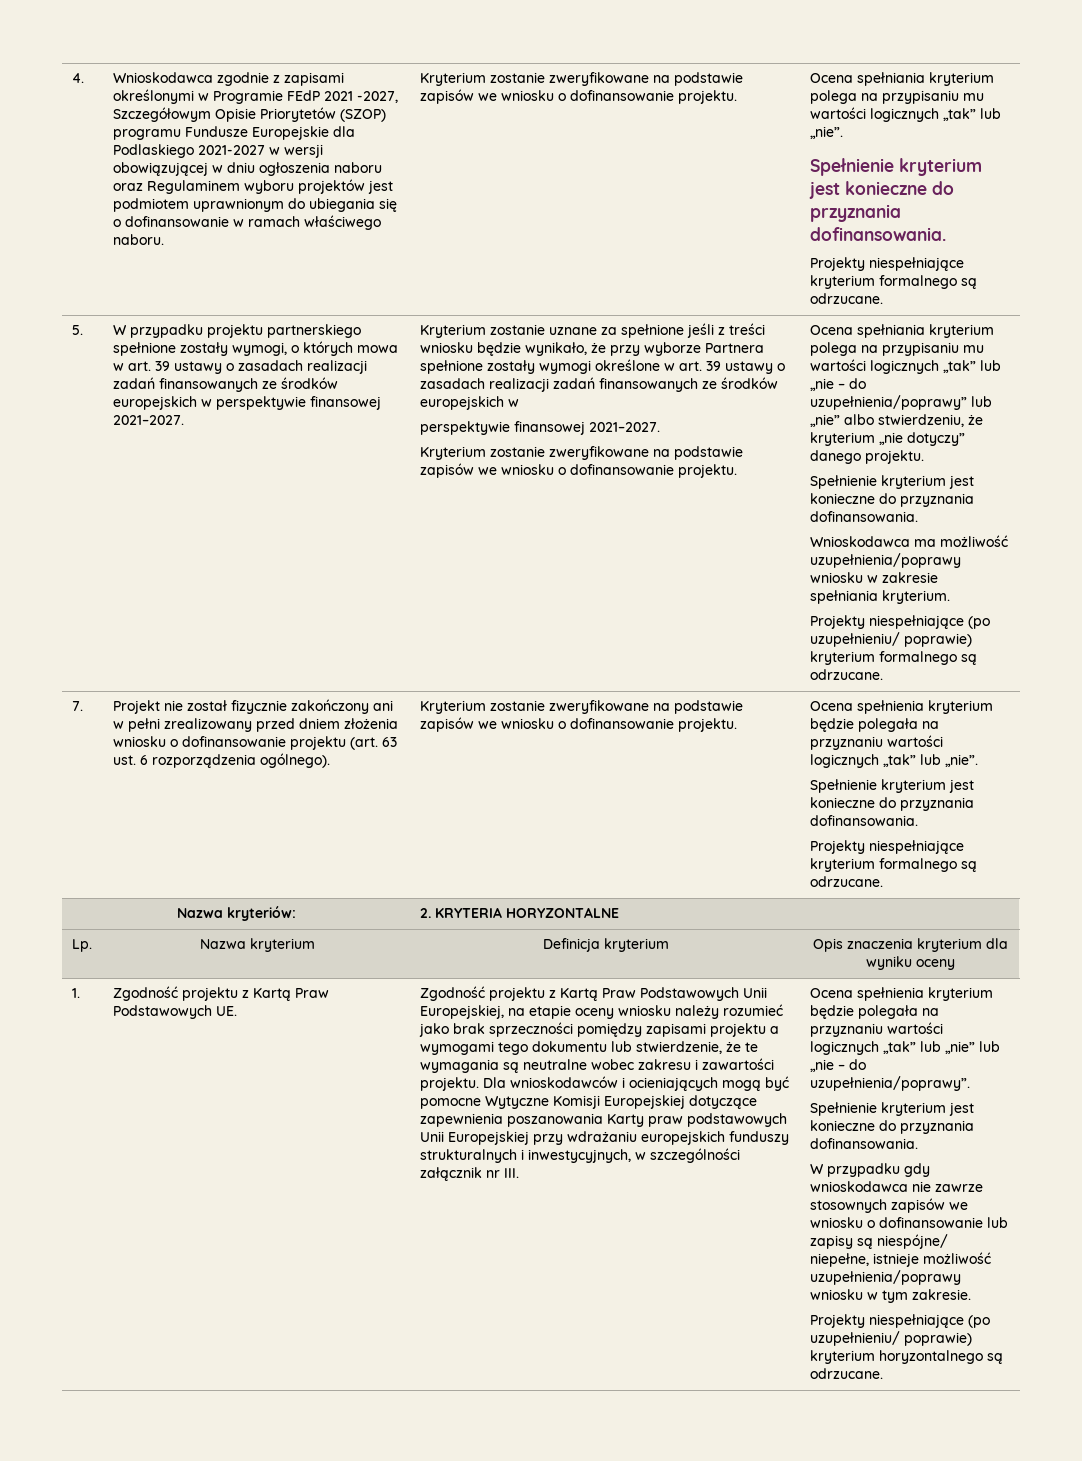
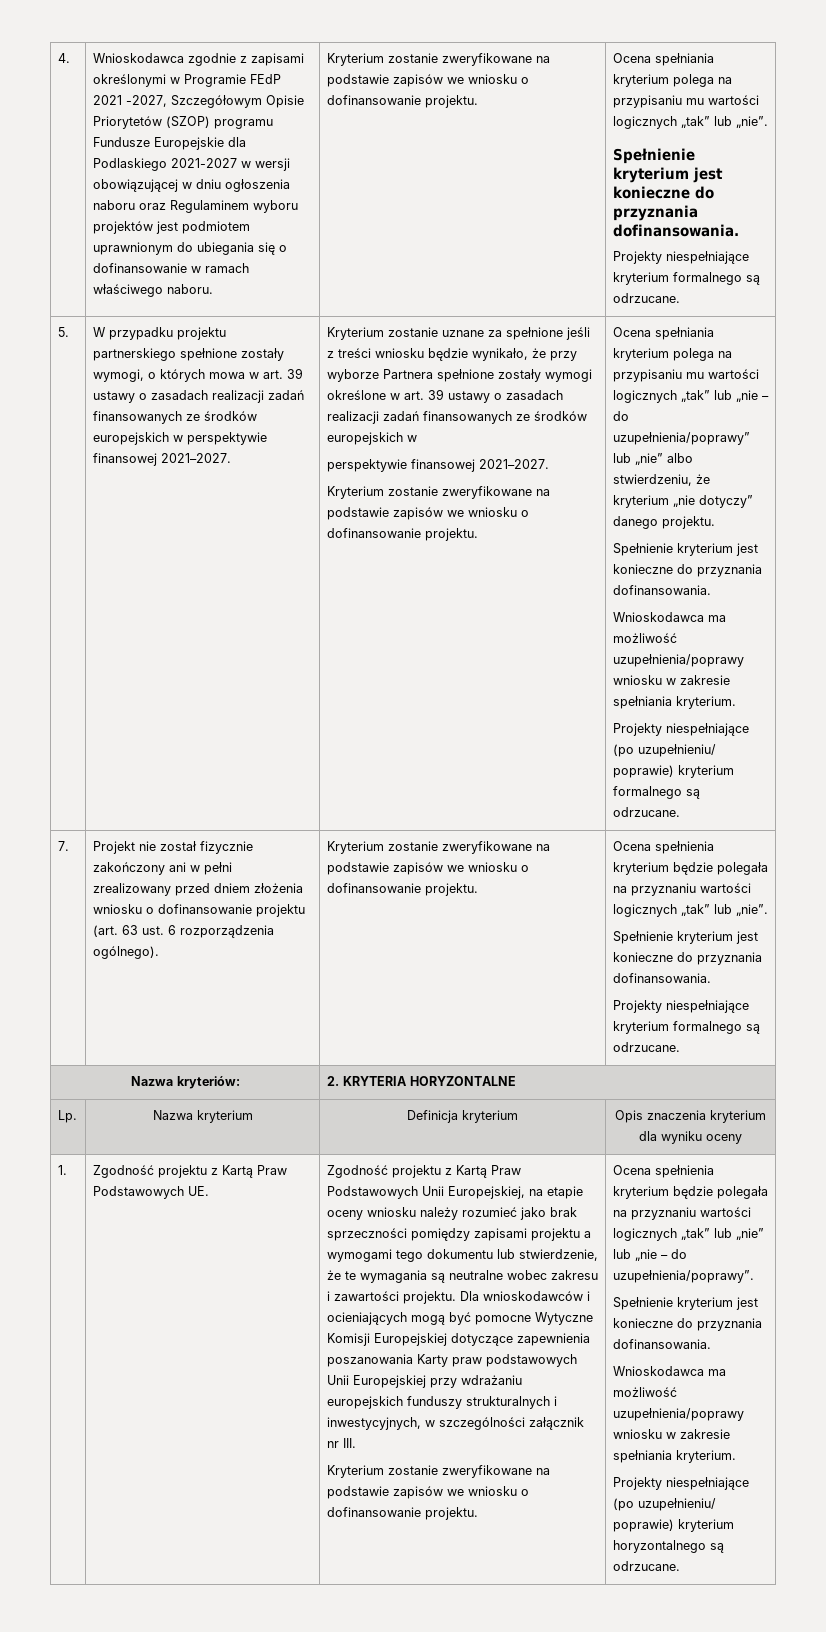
  Dla wnioskodawców i ocieniających mogą być pomocne Wytyczne Komisji Europejskiej dotyczące zapewnienia poszanowania Karty praw podstawowych Unii Europejskiej przy wdrażaniu europejskich funduszy strukturalnych i inwestycyjnych, w szczególności załącznik nr III.
+ Kryterium zostanie zweryfikowane na podstawie zapisów we wniosku o dofinansowanie projektu.
  Ocena spełnienia kryterium będzie polegała na przyznaniu wartości logicznych „tak” lub „nie” lub „nie – do uzupełnienia/poprawy”.
  Spełnienie kryterium jest konieczne do przyznania dofinansowania.
- W przypadku gdy wnioskodawca nie zawrze stosownych zapisów we wniosku o dofinansowanie lub zapisy są niespójne/ niepełne, istnieje możliwość uzupełnienia/poprawy wniosku w tym zakresie.
+ Wnioskodawca ma możliwość uzupełnienia/poprawy wniosku w zakresie spełniania kryterium.

